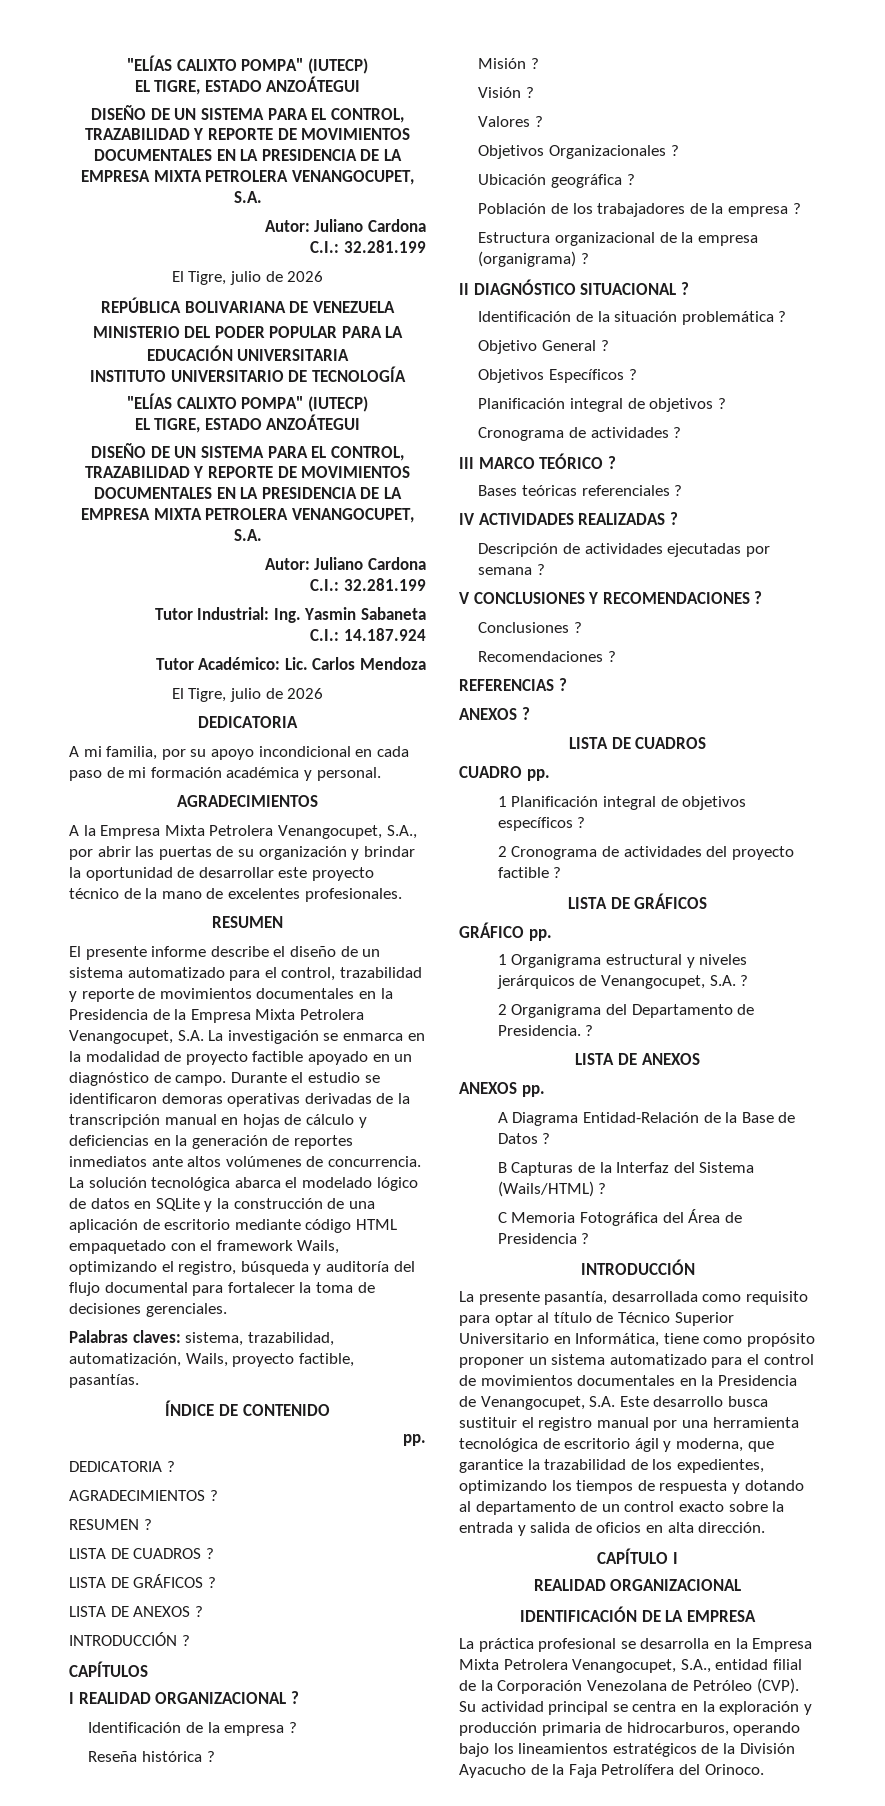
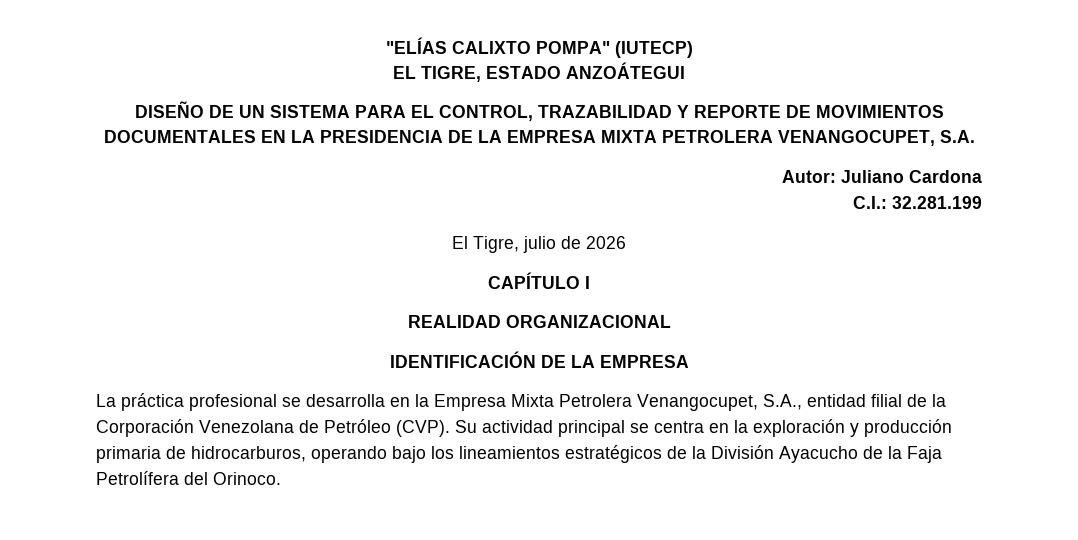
- REPÚBLICA BOLIVARIANA DE VENEZUELA
- MINISTERIO DEL PODER POPULAR PARA LA EDUCACIÓN UNIVERSITARIA
- INSTITUTO UNIVERSITARIO DE TECNOLOGÍA
- "ELÍAS CALIXTO POMPA" (IUTECP)
- EL TIGRE, ESTADO ANZOÁTEGUI
- DISEÑO DE UN SISTEMA PARA EL CONTROL, TRAZABILIDAD Y REPORTE DE MOVIMIENTOS DOCUMENTALES EN LA PRESIDENCIA DE LA EMPRESA MIXTA PETROLERA VENANGOCUPET, S.A.
- Autor: Juliano Cardona
- C.I.: 32.281.199
- Tutor Industrial: Ing. Yasmin Sabaneta
- C.I.: 14.187.924
- Tutor Académico: Lic. Carlos Mendoza
- El Tigre, julio de 2026
- DEDICATORIA
- A mi familia, por su apoyo incondicional en cada paso de mi formación académica y personal.
- AGRADECIMIENTOS
- A la Empresa Mixta Petrolera Venangocupet, S.A., por abrir las puertas de su organización y brindar la oportunidad de desarrollar este proyecto técnico de la mano de excelentes profesionales.
- RESUMEN
- El presente informe describe el diseño de un sistema automatizado para el control, trazabilidad y reporte de movimientos documentales en la Presidencia de la Empresa Mixta Petrolera Venangocupet, S.A. La investigación se enmarca en la modalidad de proyecto factible apoyado en un diagnóstico de campo. Durante el estudio se identificaron demoras operativas derivadas de la transcripción manual en hojas de cálculo y deficiencias en la generación de reportes inmediatos ante altos volúmenes de concurrencia. La solución tecnológica abarca el modelado lógico de datos en SQLite y la construcción de una aplicación de escritorio mediante código HTML empaquetado con el framework Wails, optimizando el registro, búsqueda y auditoría del flujo documental para fortalecer la toma de decisiones gerenciales.
- Palabras claves: sistema, trazabilidad, automatización, Wails, proyecto factible, pasantías.
- ÍNDICE DE CONTENIDO
- pp.
- DEDICATORIA ?
- AGRADECIMIENTOS ?
- RESUMEN ?
- LISTA DE CUADROS ?
- LISTA DE GRÁFICOS ?
- LISTA DE ANEXOS ?
- INTRODUCCIÓN ?
- CAPÍTULOS
- I REALIDAD ORGANIZACIONAL ?
- Identificación de la empresa ?
- Reseña histórica ?
- Misión ?
- Visión ?
- Valores ?
- Objetivos Organizacionales ?
- Ubicación geográfica ?
- Población de los trabajadores de la empresa ?
- Estructura organizacional de la empresa (organigrama) ?
- II DIAGNÓSTICO SITUACIONAL ?
- Identificación de la situación problemática ?
- Objetivo General ?
- Objetivos Específicos ?
- Planificación integral de objetivos ?
- Cronograma de actividades ?
- III MARCO TEÓRICO ?
- Bases teóricas referenciales ?
- IV ACTIVIDADES REALIZADAS ?
- Descripción de actividades ejecutadas por semana ?
- V CONCLUSIONES Y RECOMENDACIONES ?
- Conclusiones ?
- Recomendaciones ?
- REFERENCIAS ?
- ANEXOS ?
- LISTA DE CUADROS
- CUADRO pp.
- 1 Planificación integral de objetivos específicos ?
- 2 Cronograma de actividades del proyecto factible ?
- LISTA DE GRÁFICOS
- GRÁFICO pp.
- 1 Organigrama estructural y niveles jerárquicos de Venangocupet, S.A. ?
- 2 Organigrama del Departamento de Presidencia. ?
- LISTA DE ANEXOS
- ANEXOS pp.
- A Diagrama Entidad-Relación de la Base de Datos ?
- B Capturas de la Interfaz del Sistema (Wails/HTML) ?
- C Memoria Fotográfica del Área de Presidencia ?
- INTRODUCCIÓN
- La presente pasantía, desarrollada como requisito para optar al título de Técnico Superior Universitario en Informática, tiene como propósito proponer un sistema automatizado para el control de movimientos documentales en la Presidencia de Venangocupet, S.A. Este desarrollo busca sustituir el registro manual por una herramienta tecnológica de escritorio ágil y moderna, que garantice la trazabilidad de los expedientes, optimizando los tiempos de respuesta y dotando al departamento de un control exacto sobre la entrada y salida de oficios en alta dirección.

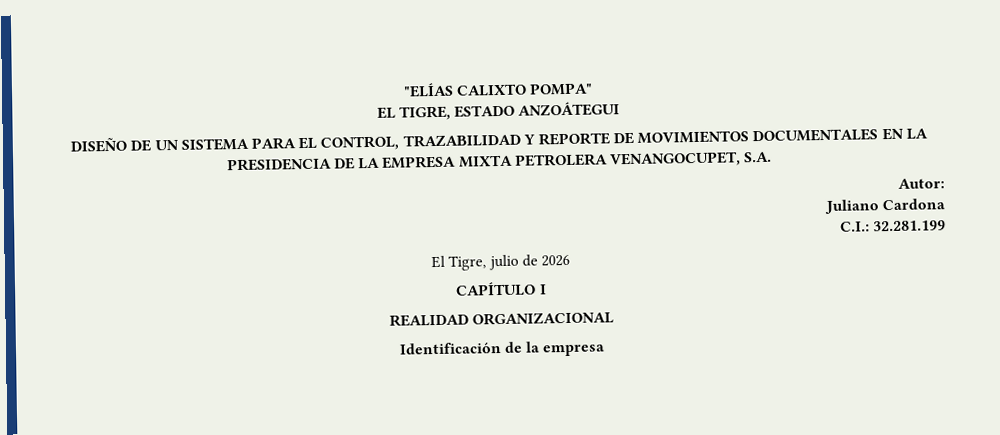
- "ELÍAS CALIXTO POMPA" (IUTECP)
+ "ELÍAS CALIXTO POMPA"
- Autor: Juliano Cardona
+ Autor:
+ Juliano Cardona
- IDENTIFICACIÓN DE LA EMPRESA
- La práctica profesional se desarrolla en la Empresa Mixta Petrolera Venangocupet, S.A., entidad filial de la Corporación Venezolana de Petróleo (CVP). Su actividad principal se centra en la exploración y producción primaria de hidrocarburos, operando bajo los lineamientos estratégicos de la División Ayacucho de la Faja Petrolífera del Orinoco.
+ Identificación de la empresa

